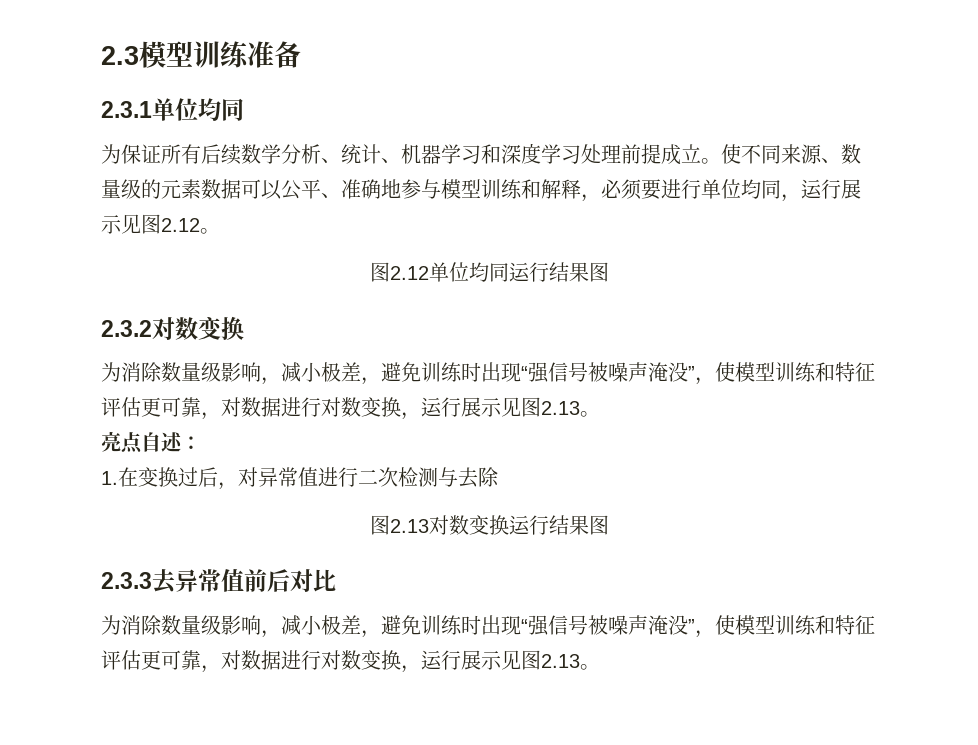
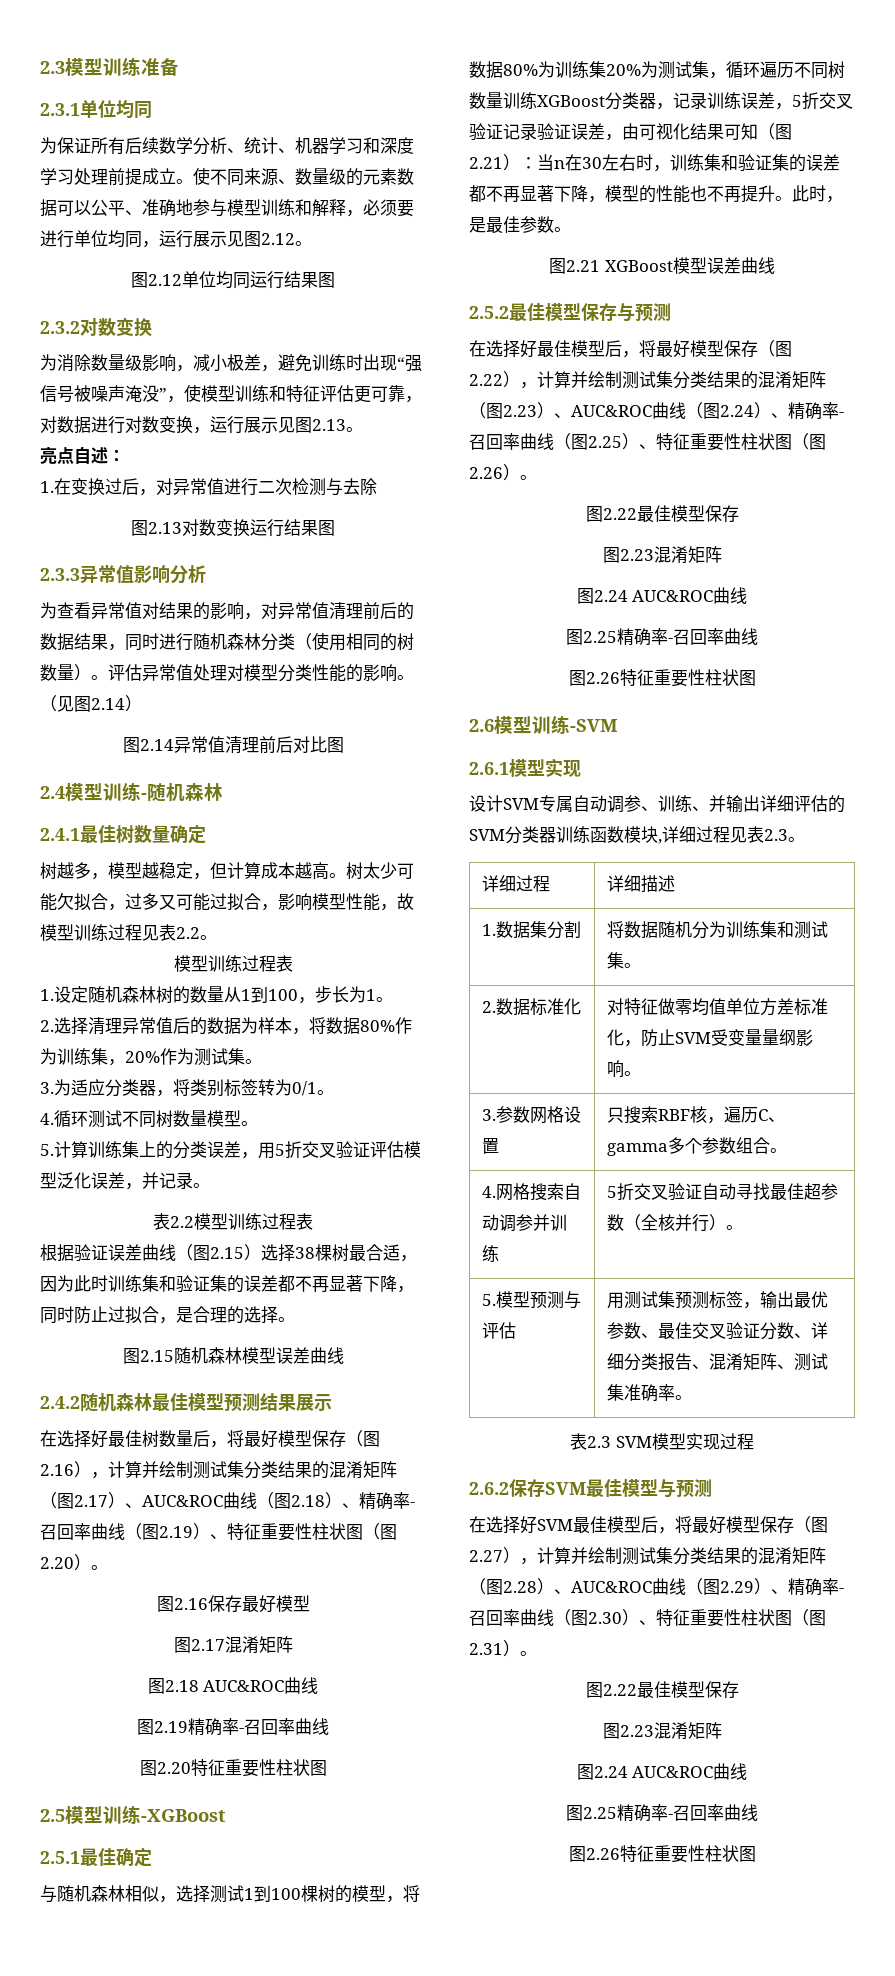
- 2.3.3去异常值前后对比
- 为消除数量级影响，减小极差，避免训练时出现“强信号被噪声淹没”，使模型训练和特征评估更可靠，对数据进行对数变换，运行展示见图2.13。
+ 2.3.3异常值影响分析
+ 为查看异常值对结果的影响，对异常值清理前后的数据结果，同时进行随机森林分类（使用相同的树数量）。评估异常值处理对模型分类性能的影响。（见图2.14）
+ 图2.14异常值清理前后对比图
+ 2.4模型训练-随机森林
+ 2.4.1最佳树数量确定
+ 树越多，模型越稳定，但计算成本越高。树太少可能欠拟合，过多又可能过拟合，影响模型性能，故模型训练过程见表2.2。
+ 模型训练过程表
+ 1.设定随机森林树的数量从1到100，步长为1。
+ 2.选择清理异常值后的数据为样本，将数据80%作为训练集，20%作为测试集。
+ 3.为适应分类器，将类别标签转为0/1。
+ 4.循环测试不同树数量模型。
+ 5.计算训练集上的分类误差，用5折交叉验证评估模型泛化误差，并记录。
+ 表2.2模型训练过程表
+ 根据验证误差曲线（图2.15）选择38棵树最合适，因为此时训练集和验证集的误差都不再显著下降，同时防止过拟合，是合理的选择。
+ 图2.15随机森林模型误差曲线
+ 2.4.2随机森林最佳模型预测结果展示
+ 在选择好最佳树数量后，将最好模型保存（图2.16），计算并绘制测试集分类结果的混淆矩阵（图2.17）、AUC&ROC曲线（图2.18）、精确率-召回率曲线（图2.19）、特征重要性柱状图（图2.20）。
+ 图2.16保存最好模型
+ 图2.17混淆矩阵
+ 图2.18 AUC&ROC曲线
+ 图2.19精确率-召回率曲线
+ 图2.20特征重要性柱状图
+ 2.5模型训练-XGBoost
+ 2.5.1最佳确定
+ 与随机森林相似，选择测试1到100棵树的模型，将数据80%为训练集20%为测试集，循环遍历不同树数量训练XGBoost分类器，记录训练误差，5折交叉验证记录验证误差，由可视化结果可知（图2.21）：当n在30左右时，训练集和验证集的误差都不再显著下降，模型的性能也不再提升。此时，是最佳参数。
+ 图2.21 XGBoost模型误差曲线
+ 2.5.2最佳模型保存与预测
+ 在选择好最佳模型后，将最好模型保存（图2.22），计算并绘制测试集分类结果的混淆矩阵（图2.23）、AUC&ROC曲线（图2.24）、精确率-召回率曲线（图2.25）、特征重要性柱状图（图2.26）。
+ 图2.22最佳模型保存
+ 图2.23混淆矩阵
+ 图2.24 AUC&ROC曲线
+ 图2.25精确率-召回率曲线
+ 图2.26特征重要性柱状图
+ 2.6模型训练-SVM
+ 2.6.1模型实现
+ 设计SVM专属自动调参、训练、并输出详细评估的SVM分类器训练函数模块,详细过程见表2.3。
+ 详细过程 | 详细描述
+ 1.数据集分割 | 将数据随机分为训练集和测试集。
+ 2.数据标准化 | 对特征做零均值单位方差标准化，防止SVM受变量量纲影响。
+ 3.参数网格设置 | 只搜索RBF核，遍历C、gamma多个参数组合。
+ 4.网格搜索自动调参并训练 | 5折交叉验证自动寻找最佳超参数（全核并行）。
+ 5.模型预测与评估 | 用测试集预测标签，输出最优参数、最佳交叉验证分数、详细分类报告、混淆矩阵、测试集准确率。
+ 表2.3 SVM模型实现过程
+ 2.6.2保存SVM最佳模型与预测
+ 在选择好SVM最佳模型后，将最好模型保存（图2.27），计算并绘制测试集分类结果的混淆矩阵（图2.28）、AUC&ROC曲线（图2.29）、精确率-召回率曲线（图2.30）、特征重要性柱状图（图2.31）。
+ 图2.22最佳模型保存
+ 图2.23混淆矩阵
+ 图2.24 AUC&ROC曲线
+ 图2.25精确率-召回率曲线
+ 图2.26特征重要性柱状图

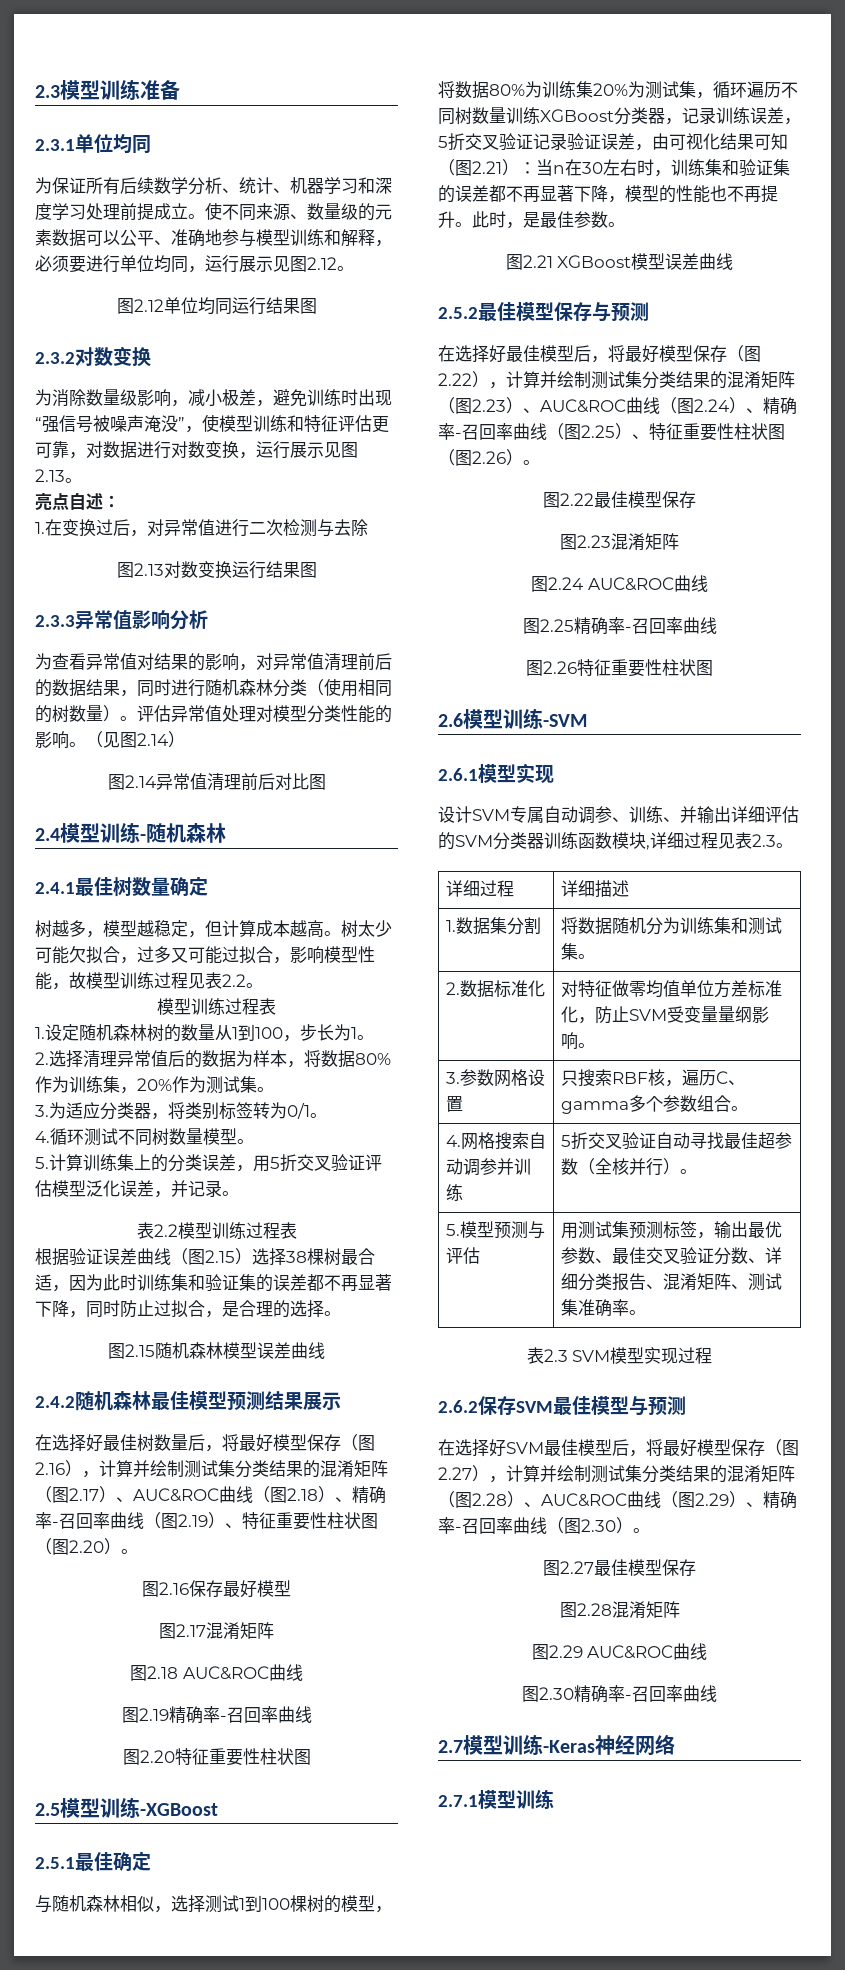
- 在选择好SVM最佳模型后，将最好模型保存（图2.27），计算并绘制测试集分类结果的混淆矩阵（图2.28）、AUC&ROC曲线（图2.29）、精确率-召回率曲线（图2.30）、特征重要性柱状图（图2.31）。
- 图2.22最佳模型保存
- 图2.23混淆矩阵
- 图2.24 AUC&ROC曲线
- 图2.25精确率-召回率曲线
- 图2.26特征重要性柱状图
+ 在选择好SVM最佳模型后，将最好模型保存（图2.27），计算并绘制测试集分类结果的混淆矩阵（图2.28）、AUC&ROC曲线（图2.29）、精确率-召回率曲线（图2.30）。
+ 图2.27最佳模型保存
+ 图2.28混淆矩阵
+ 图2.29 AUC&ROC曲线
+ 图2.30精确率-召回率曲线
+ 2.7模型训练-Keras神经网络
+ 2.7.1模型训练

